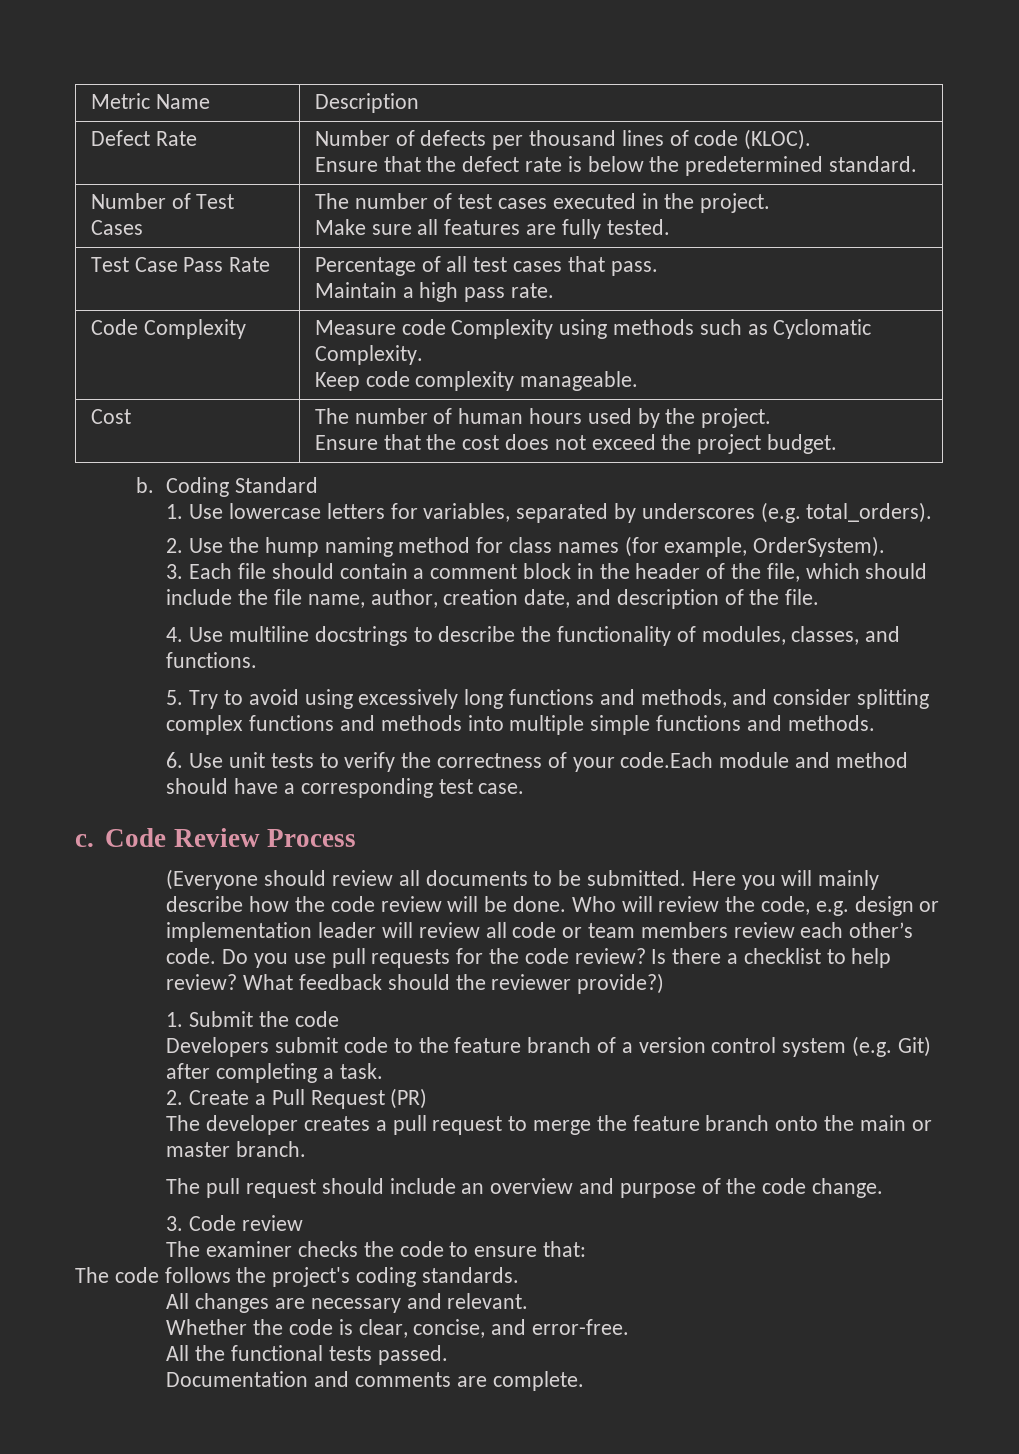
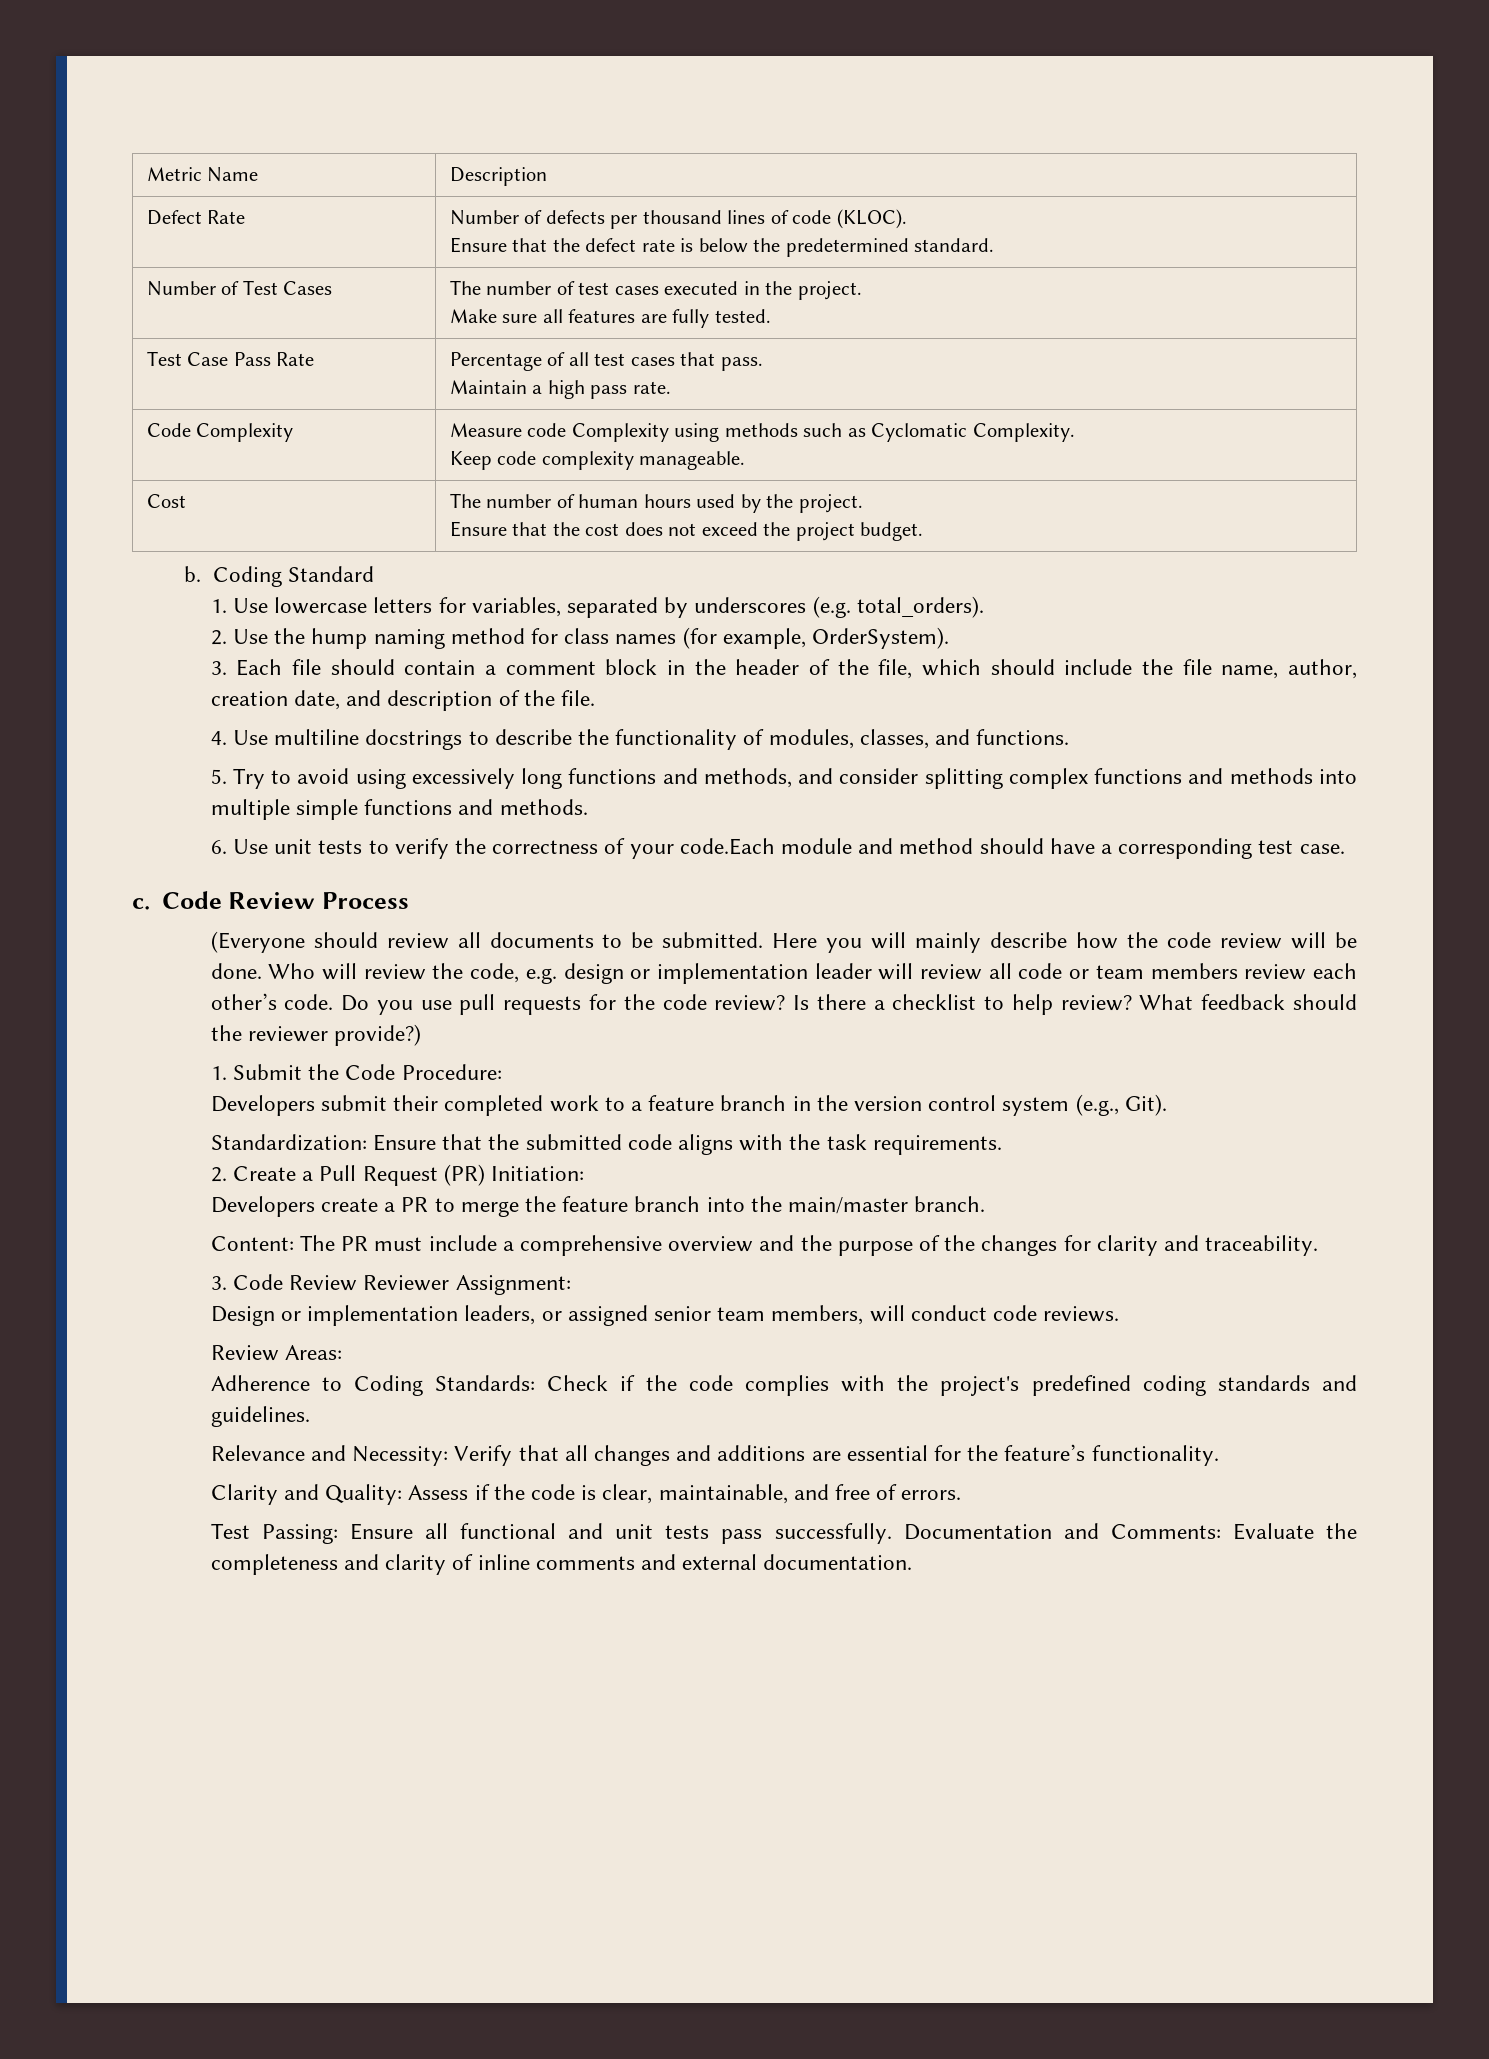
- 1. Submit the code
+ 1. Submit the Code Procedure:
- Developers submit code to the feature branch of a version control system (e.g. Git) after completing a task.
+ Developers submit their completed work to a feature branch in the version control system (e.g., Git).
+ Standardization: Ensure that the submitted code aligns with the task requirements.
- 2. Create a Pull Request (PR)
- The developer creates a pull request to merge the feature branch onto the main or master branch.
- The pull request should include an overview and purpose of the code change.
- 3. Code review
- The examiner checks the code to ensure that:
- The code follows the project's coding standards.
- All changes are necessary and relevant.
- Whether the code is clear, concise, and error-free.
- All the functional tests passed.
- Documentation and comments are complete.
+ 2. Create a Pull Request (PR) Initiation:
+ Developers create a PR to merge the feature branch into the main/master branch.
+ Content: The PR must include a comprehensive overview and the purpose of the changes for clarity and traceability.
+ 3. Code Review Reviewer Assignment:
+ Design or implementation leaders, or assigned senior team members, will conduct code reviews.
+ Review Areas:
+ Adherence to Coding Standards: Check if the code complies with the project's predefined coding standards and guidelines.
+ Relevance and Necessity: Verify that all changes and additions are essential for the feature’s functionality.
+ Clarity and Quality: Assess if the code is clear, maintainable, and free of errors.
+ Test Passing: Ensure all functional and unit tests pass successfully. Documentation and Comments: Evaluate the completeness and clarity of inline comments and external documentation.

